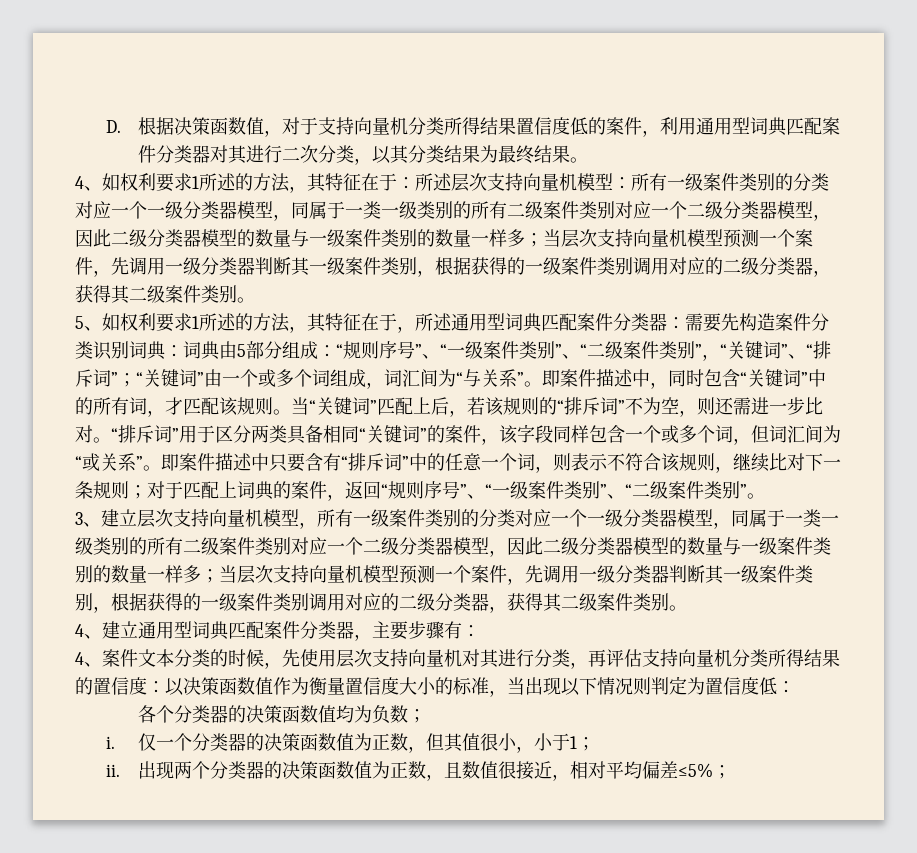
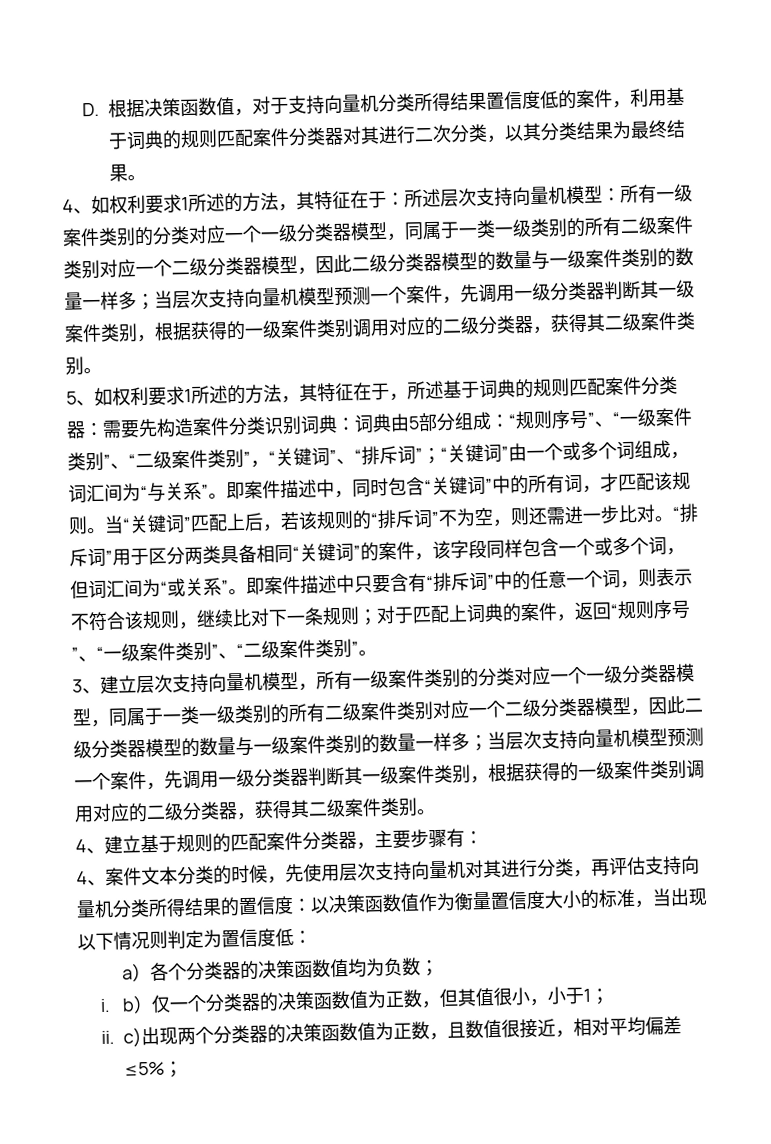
- D.根据决策函数值，对于支持向量机分类所得结果置信度低的案件，利用通用型词典匹配案件分类器对其进行二次分类，以其分类结果为最终结果。
+ D.根据决策函数值，对于支持向量机分类所得结果置信度低的案件，利用基于词典的规则匹配案件分类器对其进行二次分类，以其分类结果为最终结果。
- 5、如权利要求1所述的方法，其特征在于，所述通用型词典匹配案件分类器：
+ 5、如权利要求1所述的方法，其特征在于，所述基于词典的规则匹配案件分类器：
- 4、建立通用型词典匹配案件分类器，主要步骤有：
+ 4、建立基于规则的匹配案件分类器，主要步骤有：
- 各个分类器的决策函数值均为负数；
+ a）各个分类器的决策函数值均为负数；
- i.仅一个分类器的决策函数值为正数，但其值很小，小于1；
+ i. b）仅一个分类器的决策函数值为正数，但其值很小，小于1；
- ii.出现两个分类器的决策函数值为正数，且数值很接近，相对平均偏差≤5%；
+ ii. c)出现两个分类器的决策函数值为正数，且数值很接近，相对平均偏差≤5%；

